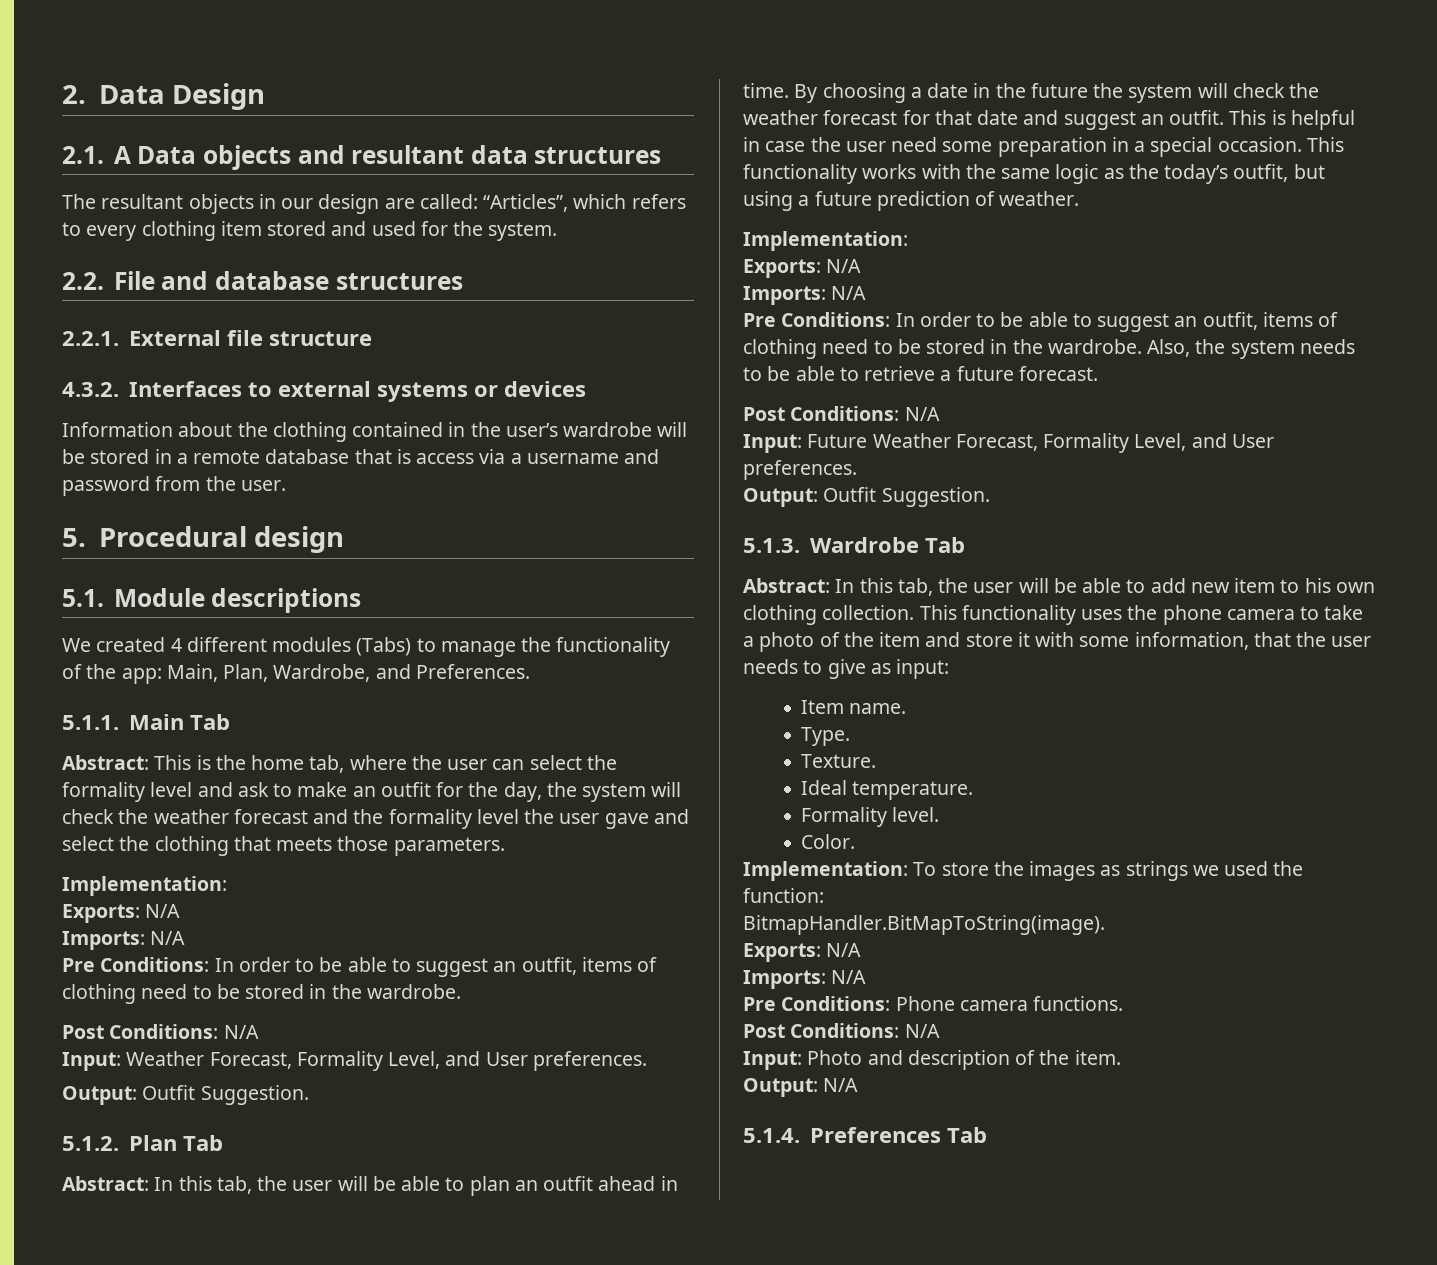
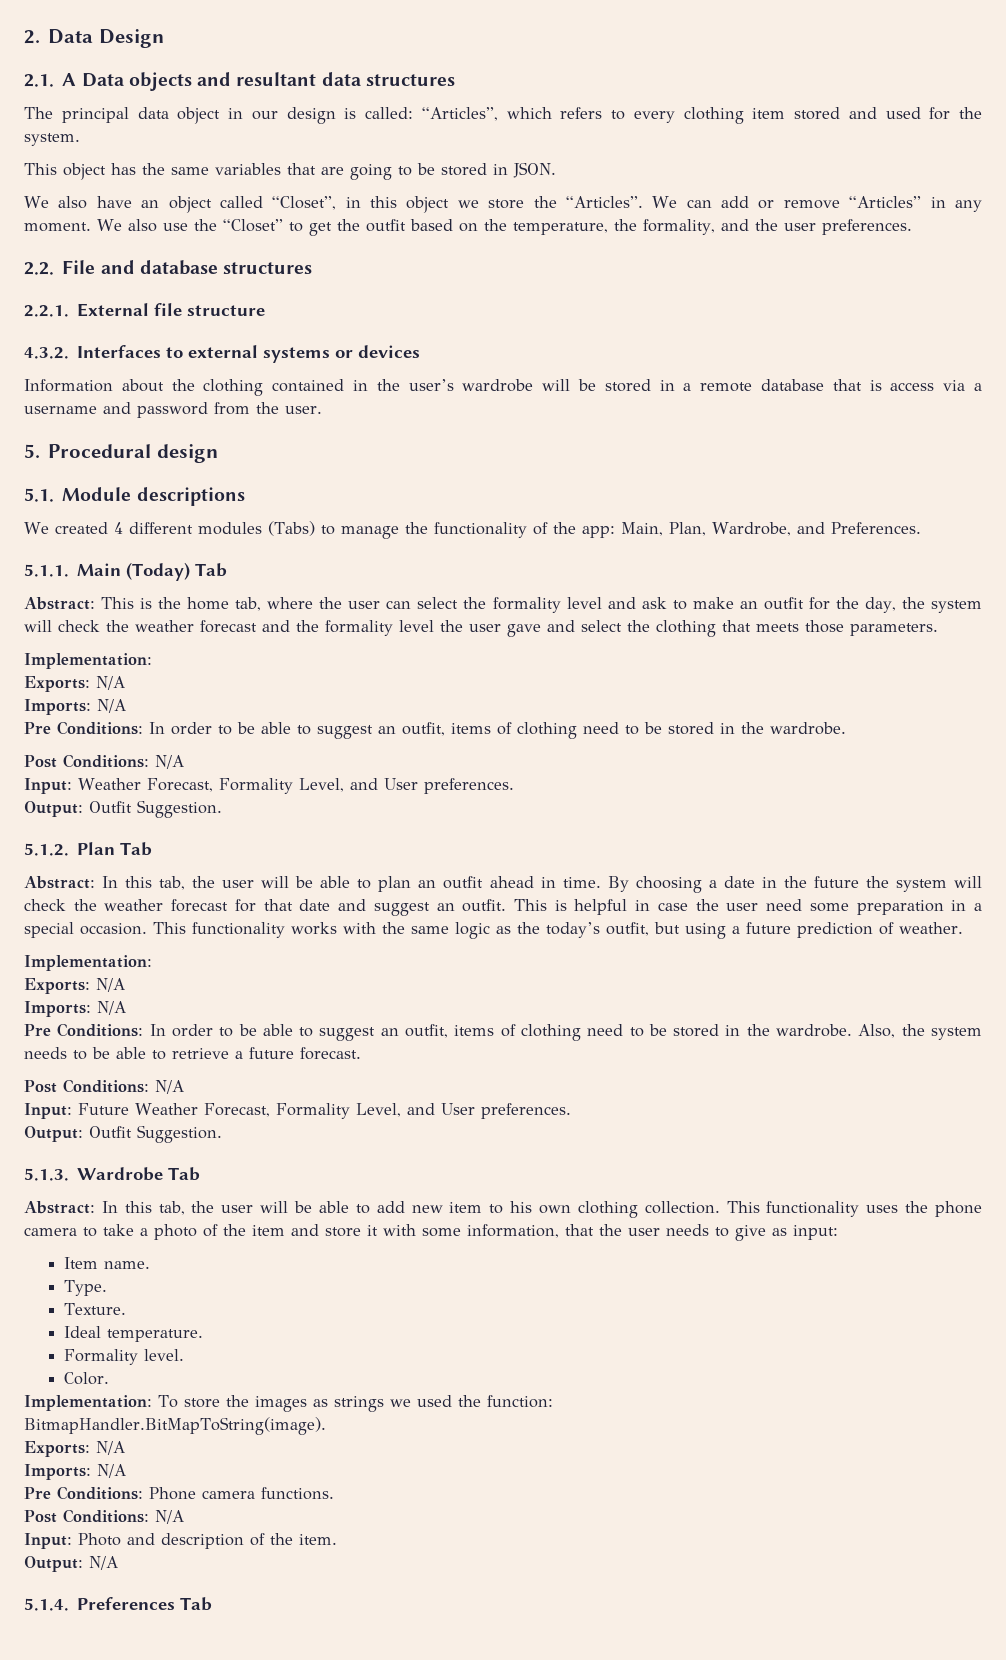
- The resultant objects in our design are called: “Articles”, which refers to every clothing item stored and used for the system.
+ The principal data object in our design is called: “Articles”, which refers to every clothing item stored and used for the system.
+ This object has the same variables that are going to be stored in JSON.
+ We also have an object called “Closet”, in this object we store the “Articles”. We can add or remove “Articles” in any moment. We also use the “Closet” to get the outfit based on the temperature, the formality, and the user preferences.
- 5.1.1. Main Tab
+ 5.1.1. Main (Today) Tab

